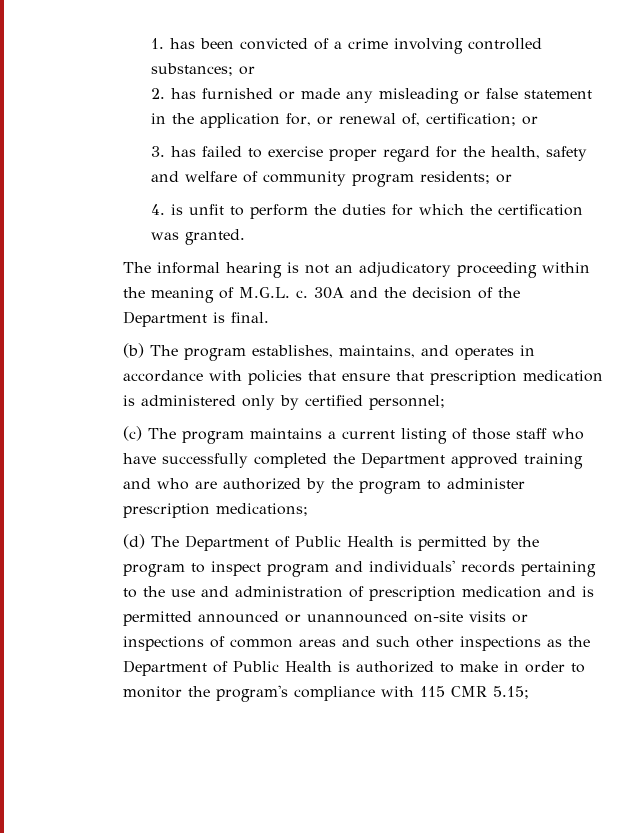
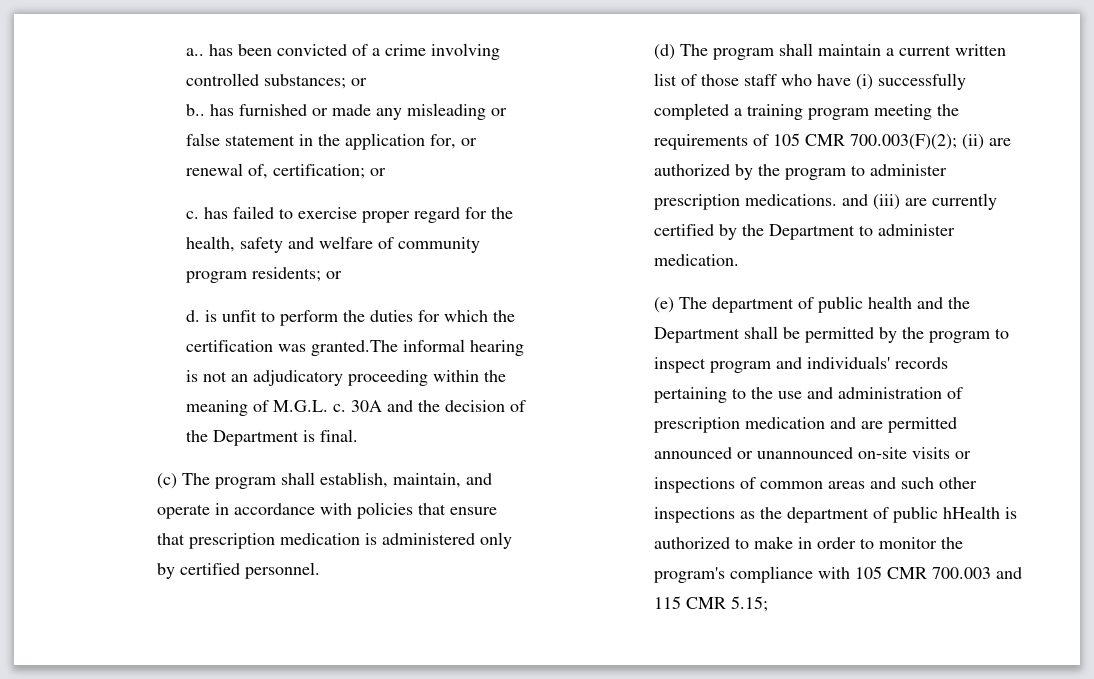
- 1. has been convicted of a crime involving controlled substances; or
+ a.. has been convicted of a crime involving controlled substances; or
- 2. has furnished or made any misleading or false statement in the application for, or renewal of, certification; or
+ b.. has furnished or made any misleading or false statement in the application for, or renewal of, certification; or
- 3. has failed to exercise proper regard for the health, safety and welfare of community program residents; or
+ c. has failed to exercise proper regard for the health, safety and welfare of community program residents; or
- 4. is unfit to perform the duties for which the certification was granted.
- The informal hearing is not an adjudicatory proceeding within the meaning of M.G.L. c.
+ d. is unfit to perform the duties for which the certification was granted.The informal hearing is not an adjudicatory proceeding within the meaning of M.G.L. c.
- (b) The program establishes, maintains, and operates in accordance with policies that ensure that prescription medication is administered only by certified personnel;
- (c) The program maintains a current listing of those staff who have successfully completed the Department approved training and who are authorized by the program to administer prescription medications;
- (d) The Department of Public Health is permitted by the program to inspect program and individuals' records pertaining to the use and administration of prescription medication and is permitted announced or unannounced on-site visits or inspections of common areas and such other inspections as the Department of Public Health is authorized to make in order to monitor the program's compliance with 115 CMR 5.15;
+ (c) The program shall establish, maintain, and operate in accordance with policies that ensure that prescription medication is administered only by certified personnel.
+ (d) The program shall maintain a current written list of those staff who have (i) successfully completed a training program meeting the requirements of 105 CMR 700.003(F)(2); (ii) are authorized by the program to administer prescription medications. and (iii) are currently certified by the Department to administer medication.
+ (e) The department of public health and the Department shall be permitted by the program to inspect program and individuals' records pertaining to the use and administration of prescription medication and are permitted announced or unannounced on-site visits or inspections of common areas and such other inspections as the department of public hHealth is authorized to make in order to monitor the program's compliance with 105 CMR 700.003 and 115 CMR 5.15;

